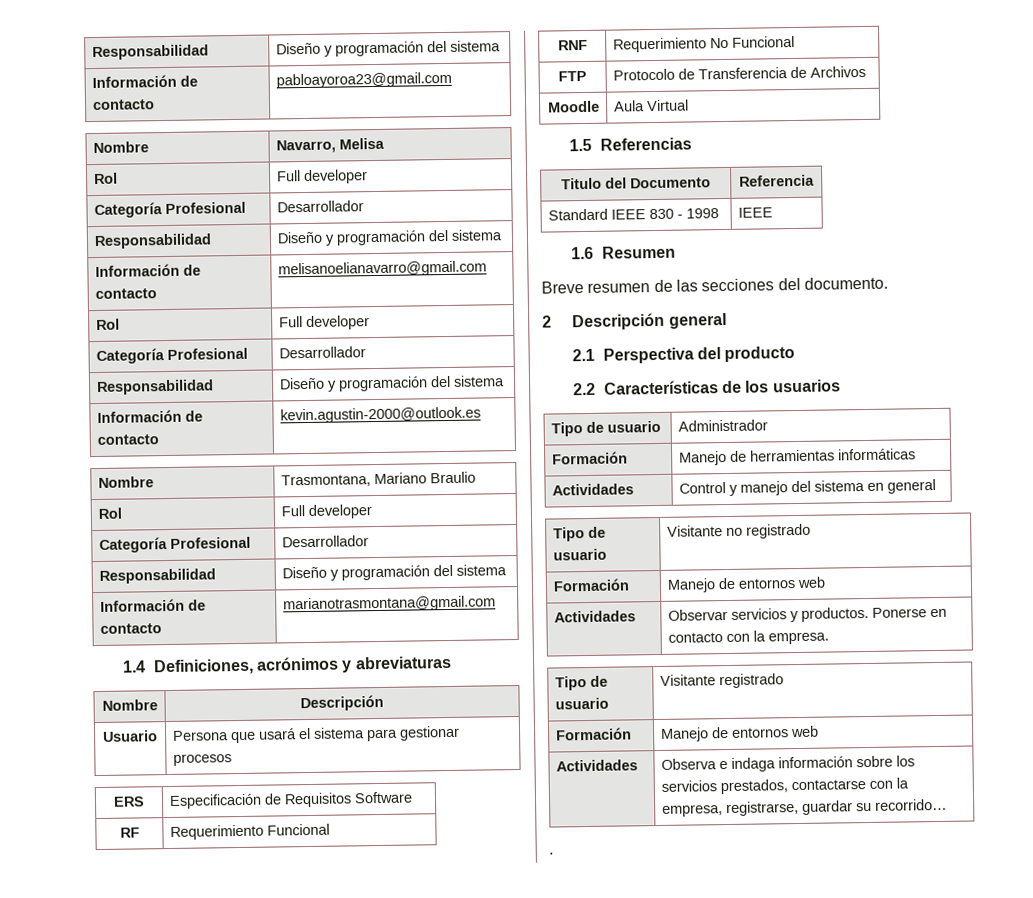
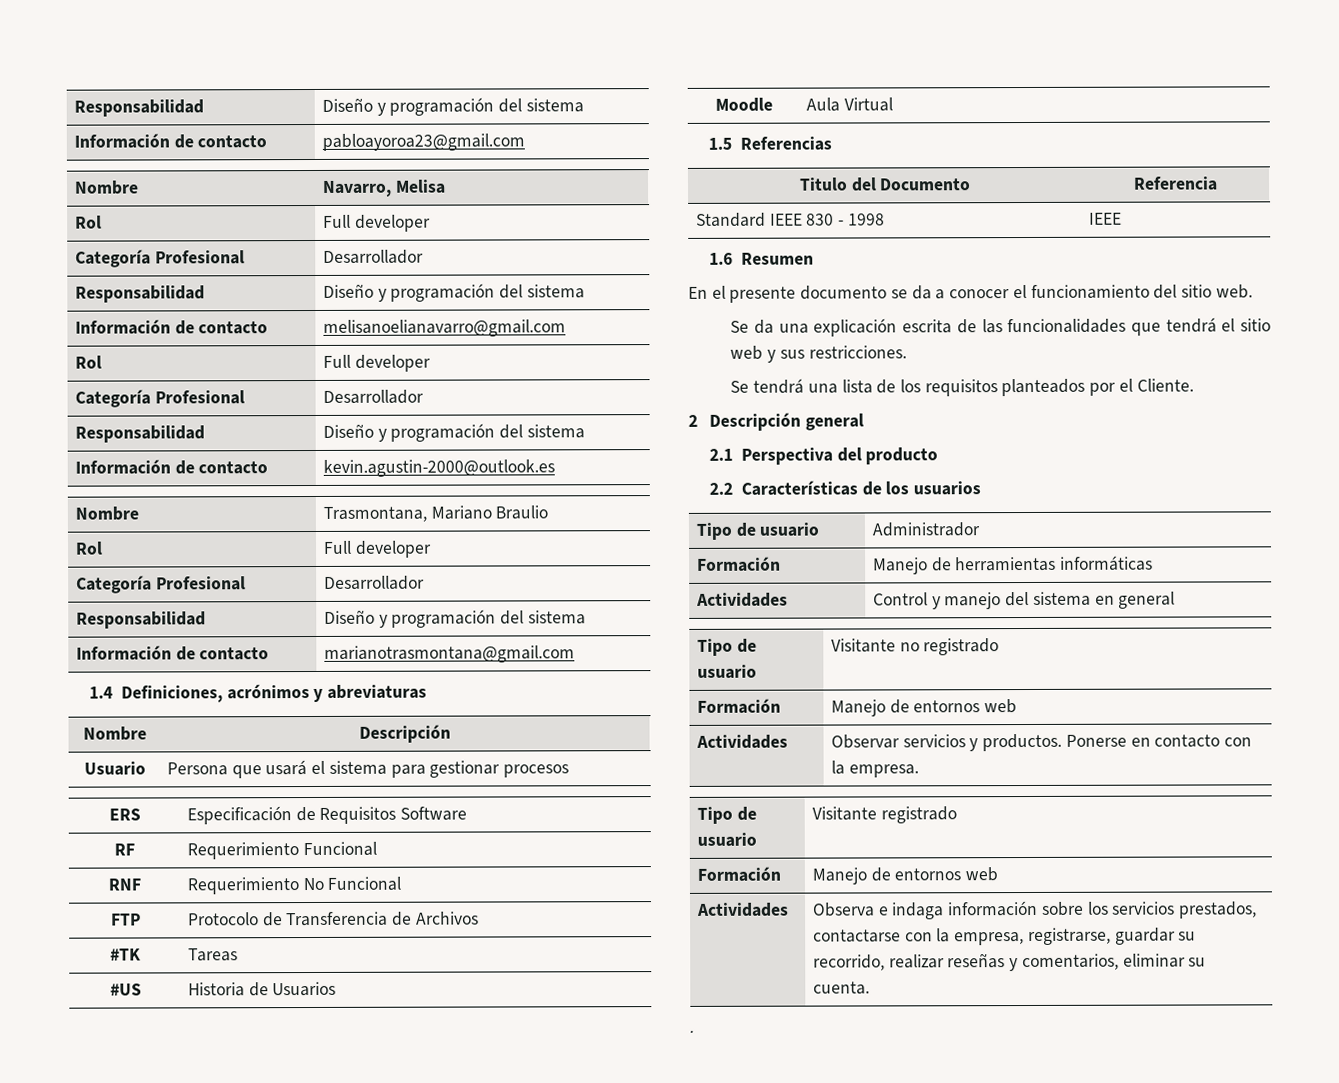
+ #TK | Tareas
+ #US | Historia de Usuarios
- Breve resumen de las secciones del documento.
+ En el presente documento se da a conocer el funcionamiento del sitio web.
+ Se da una explicación escrita de las funcionalidades que tendrá el sitio web y sus restricciones.
+ Se tendrá una lista de los requisitos planteados por el Cliente.
- Actividades | Observa e indaga información sobre los servicios prestados, contactarse con la empresa, registrarse, guardar su recorrido…
+ Actividades | Observa e indaga información sobre los servicios prestados, contactarse con la empresa, registrarse, guardar su recorrido, realizar reseñas y comentarios, eliminar su cuenta.

